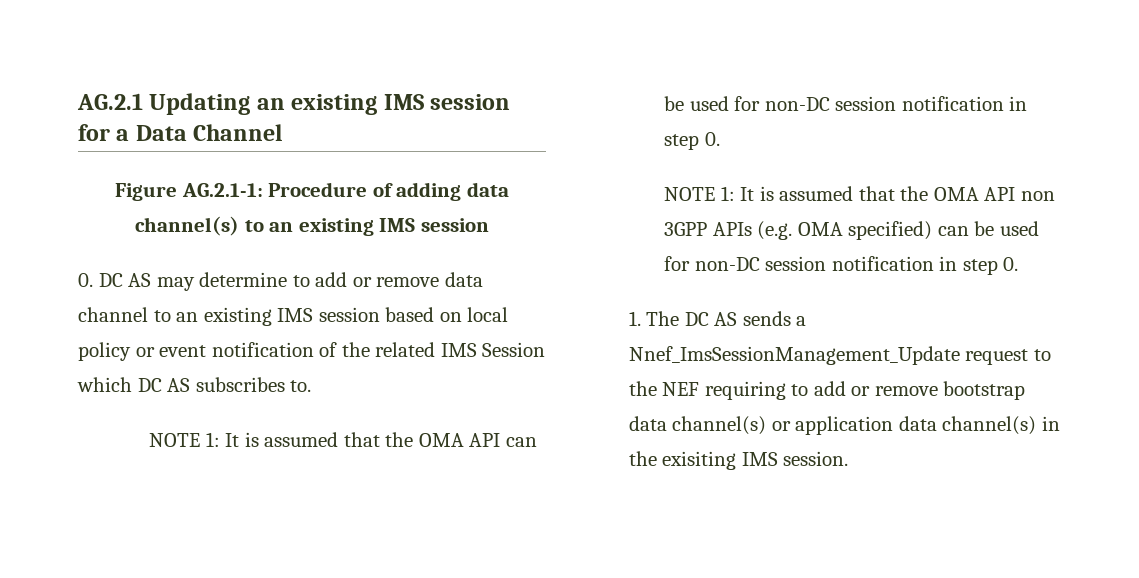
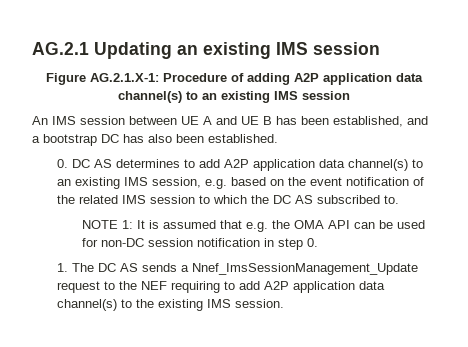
- AG.2.1 Updating an existing IMS session for a Data Channel
+ AG.2.1 Updating an existing IMS session
- Figure AG.2.1-1: Procedure of adding data channel(s) to an existing IMS session
+ Figure AG.2.1.X-1: Procedure of adding A2P application data channel(s) to an existing IMS session
- 0. DC AS may determine to add or remove data channel to an existing IMS session based on local policy or event notification of the related IMS Session which DC AS subscribes to.
+ An IMS session between UE A and UE B has been established, and a bootstrap DC has also been established.
+ 0. DC AS determines to add A2P application data channel(s) to an existing IMS session, e.g. based on the event notification of the related IMS session to which the DC AS subscribed to.
- NOTE 1: It is assumed that the OMA API can be used for non-DC session notification in step 0.
+ NOTE 1: It is assumed that e.g. the OMA API can be used for non-DC session notification in step 0.
- NOTE 1: It is assumed that the OMA API non 3GPP APIs (e.g. OMA specified) can be used for non-DC session notification in step 0.
- 1. The DC AS sends a Nnef_ImsSessionManagement_Update request to the NEF requiring to add or remove bootstrap data channel(s) or application data channel(s) in the exisiting IMS session.
+ 1. The DC AS sends a Nnef_ImsSessionManagement_Update request to the NEF requiring to add A2P application data channel(s) to the existing IMS session.

